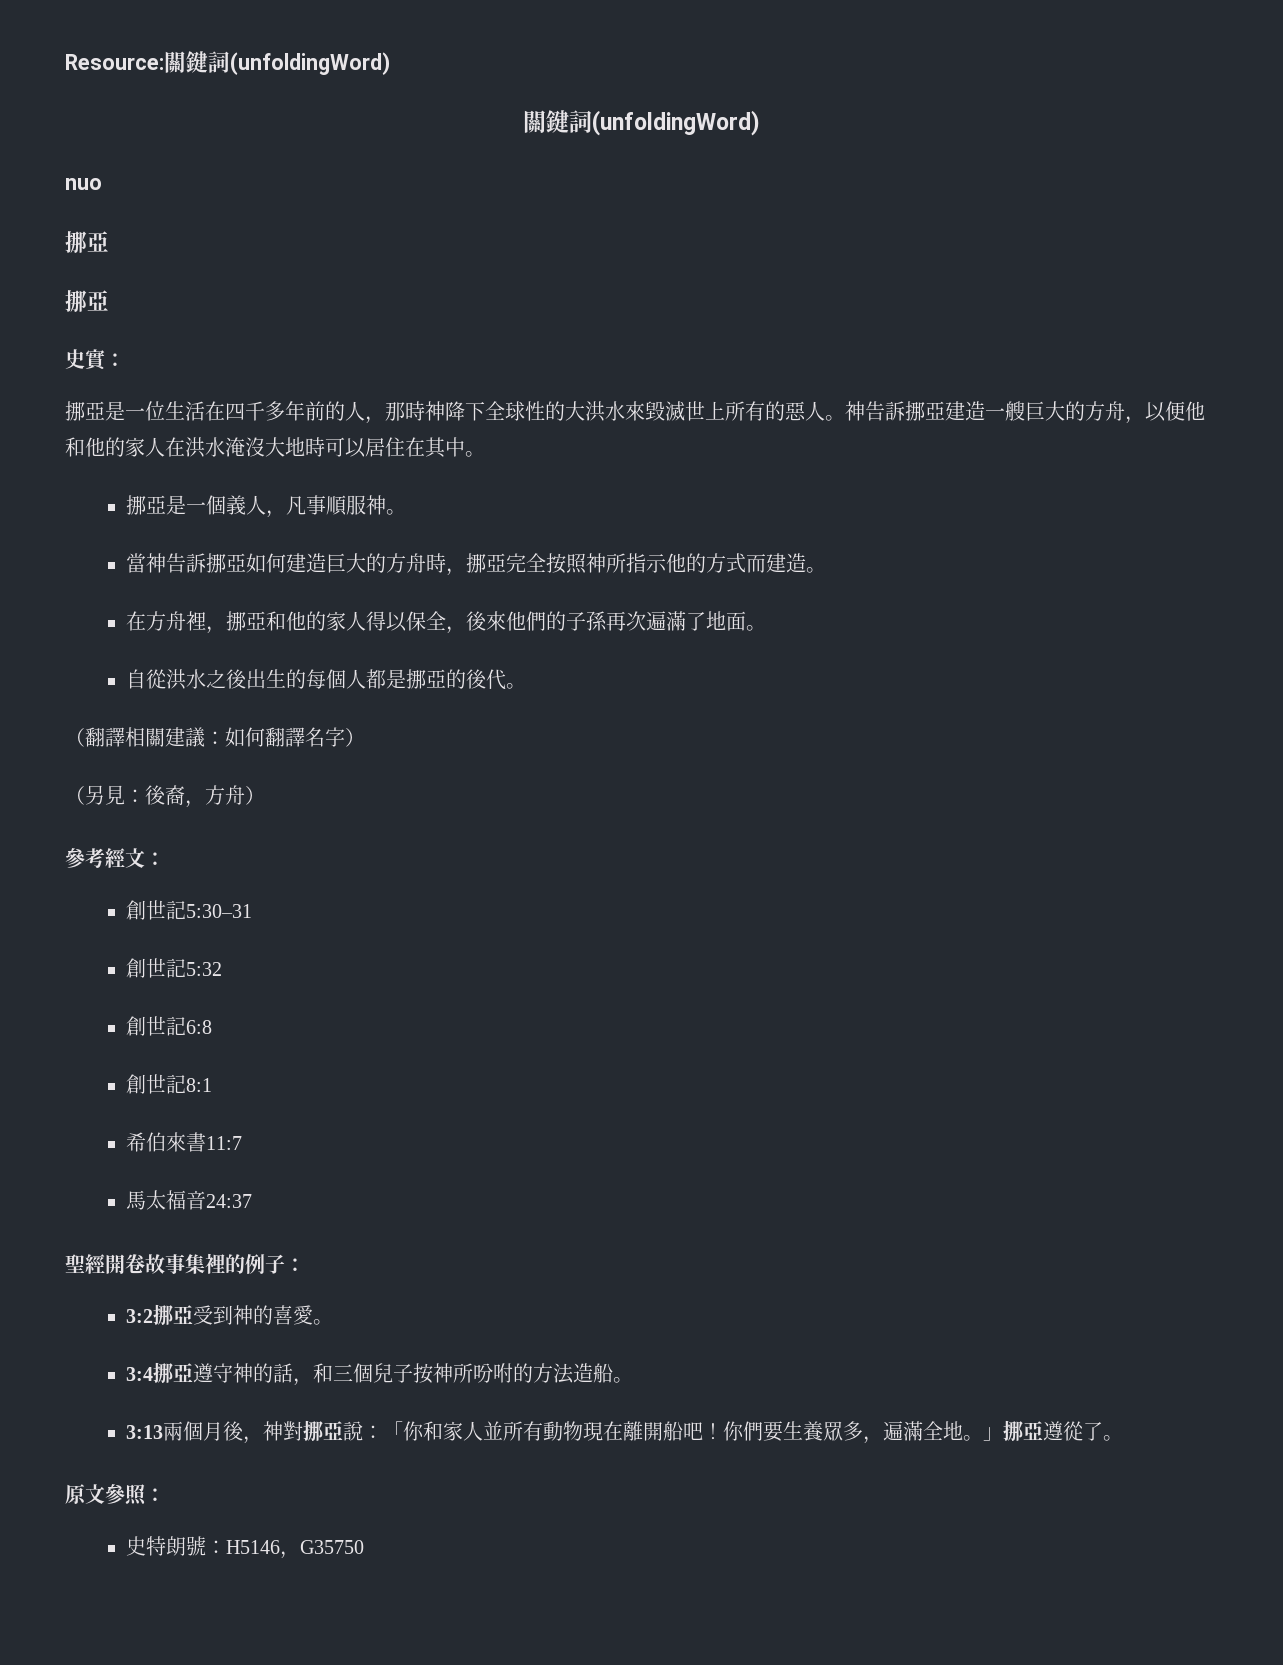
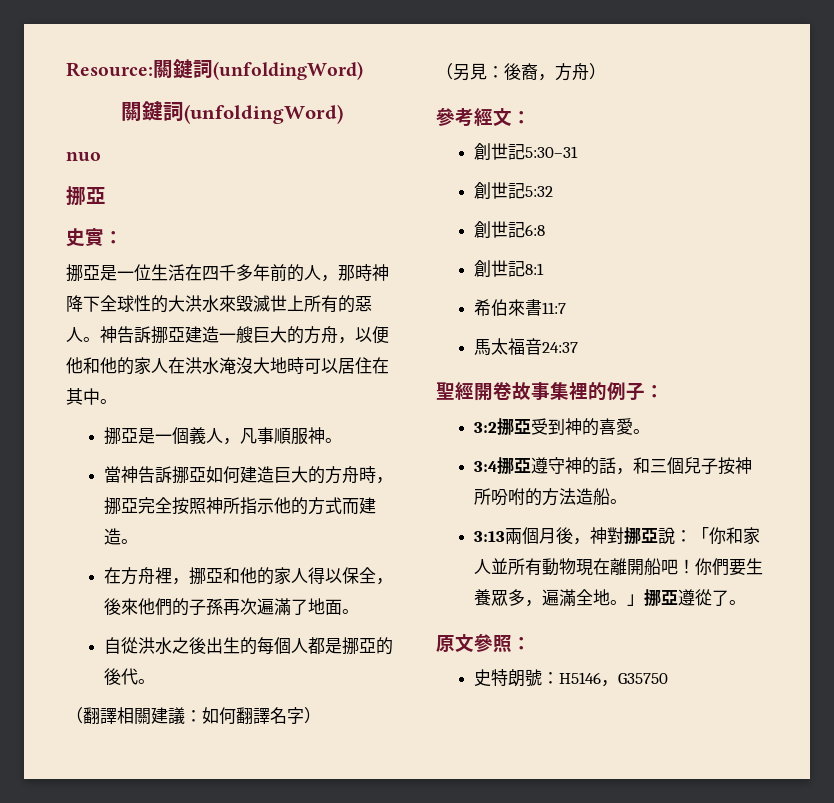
  nuo
- 挪亞

